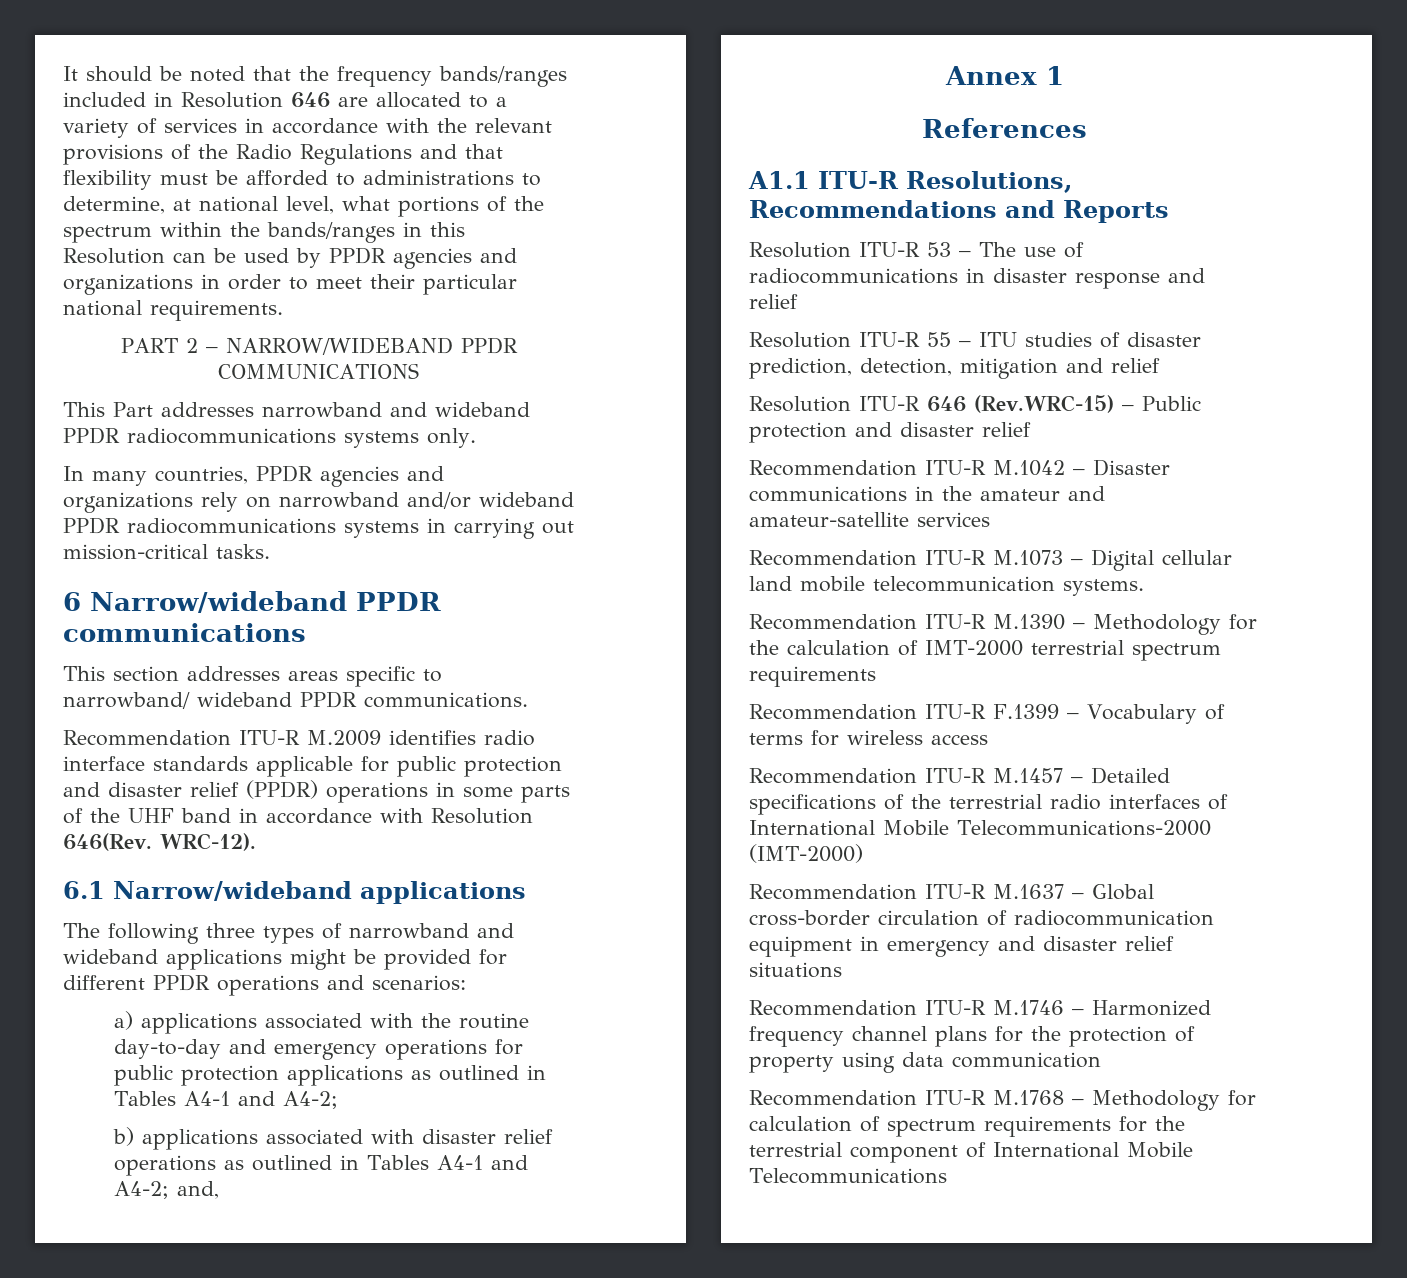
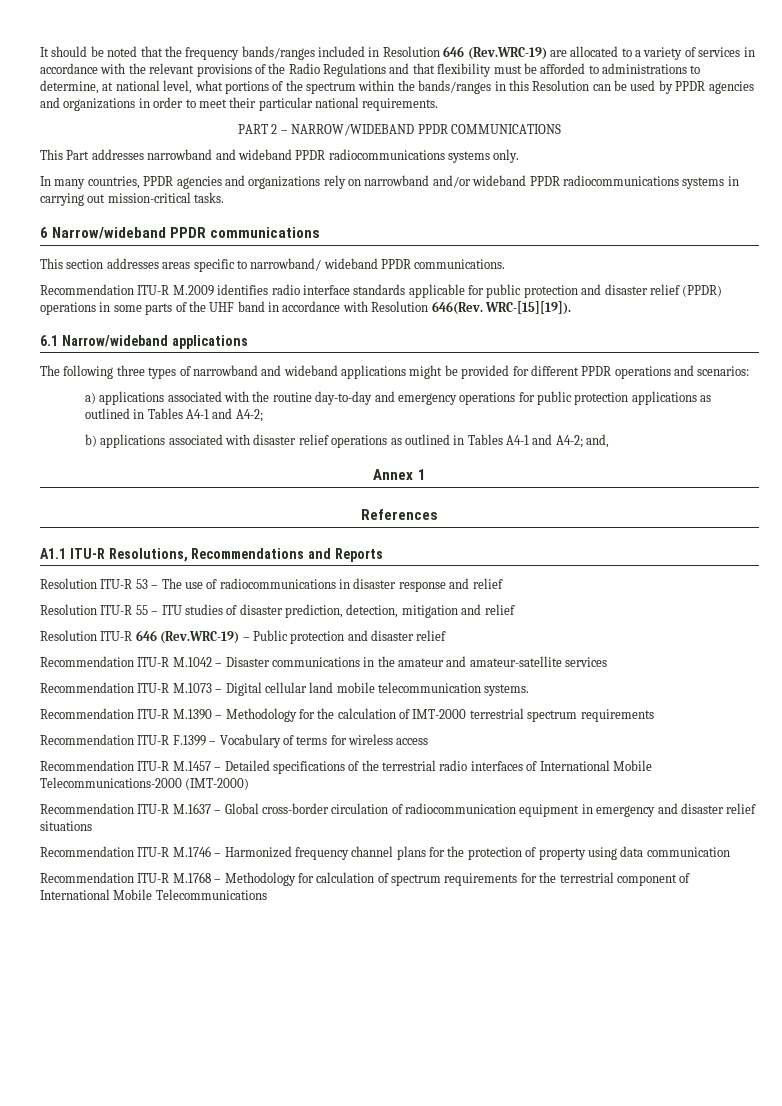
- It should be noted that the frequency bands/ranges included in Resolution 646 are allocated to a variety of services in accordance with the relevant provisions of the Radio Regulations and that flexibility must be afforded to administrations to determine, at national level, what portions of the spectrum within the bands/ranges in this Resolution can be used by PPDR agencies and organizations in order to meet their particular national requirements.
+ It should be noted that the frequency bands/ranges included in Resolution 646 (Rev.WRC-19) are allocated to a variety of services in accordance with the relevant provisions of the Radio Regulations and that flexibility must be afforded to administrations to determine, at national level, what portions of the spectrum within the bands/ranges in this Resolution can be used by PPDR agencies and organizations in order to meet their particular national requirements.
- WRC-12).
+ WRC-[15][19]).
- Resolution ITU-R 646 (Rev.WRC-15) – Public protection and disaster relief
+ Resolution ITU-R 646 (Rev.WRC-19) – Public protection and disaster relief

